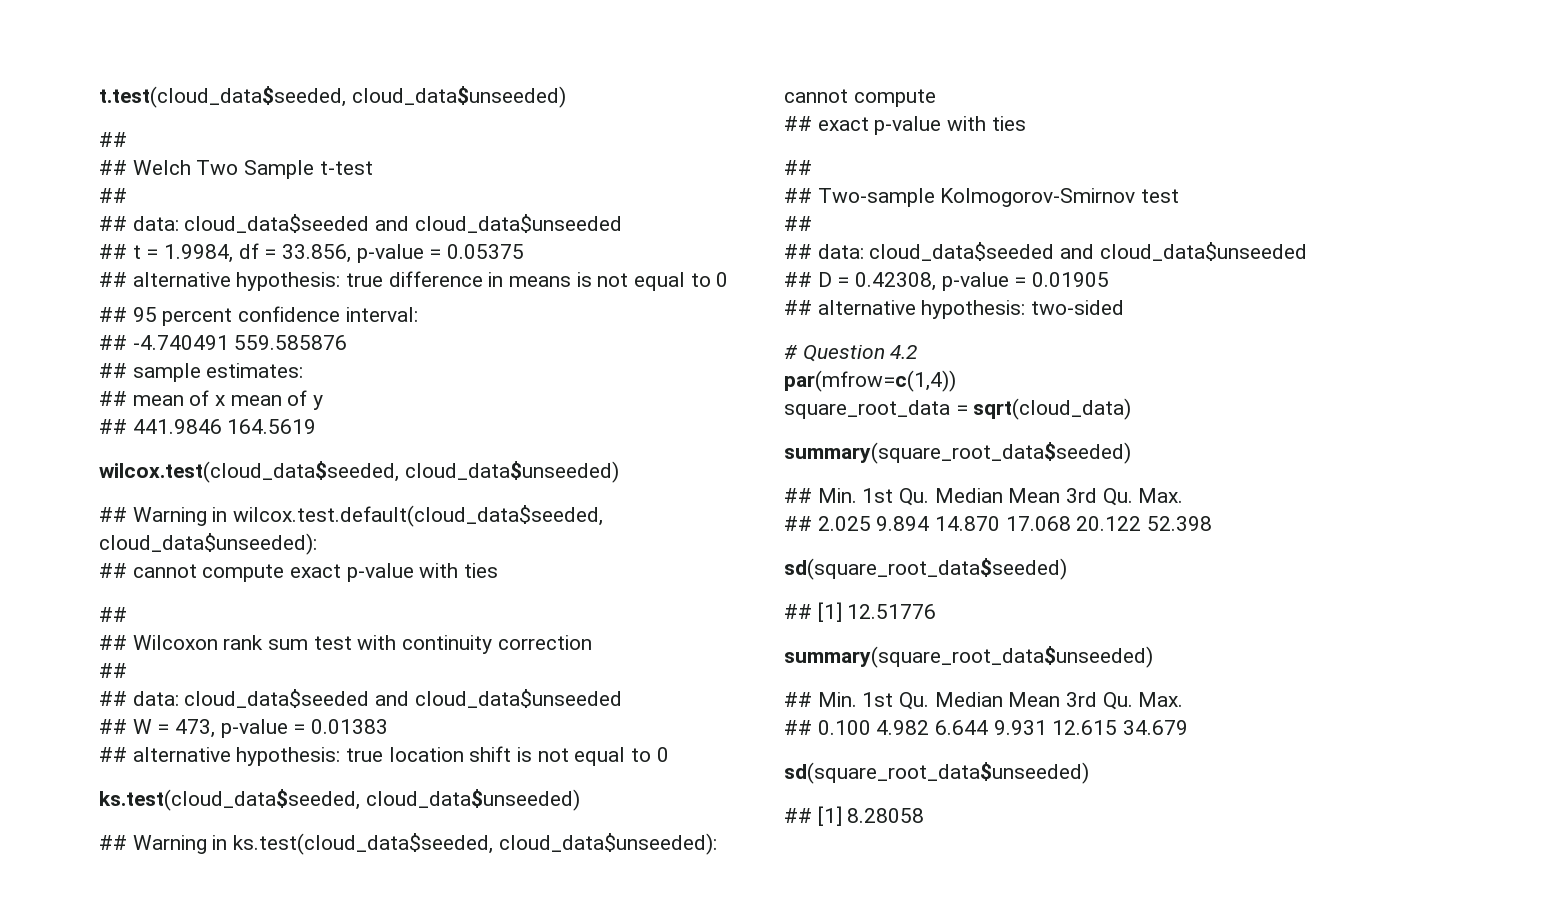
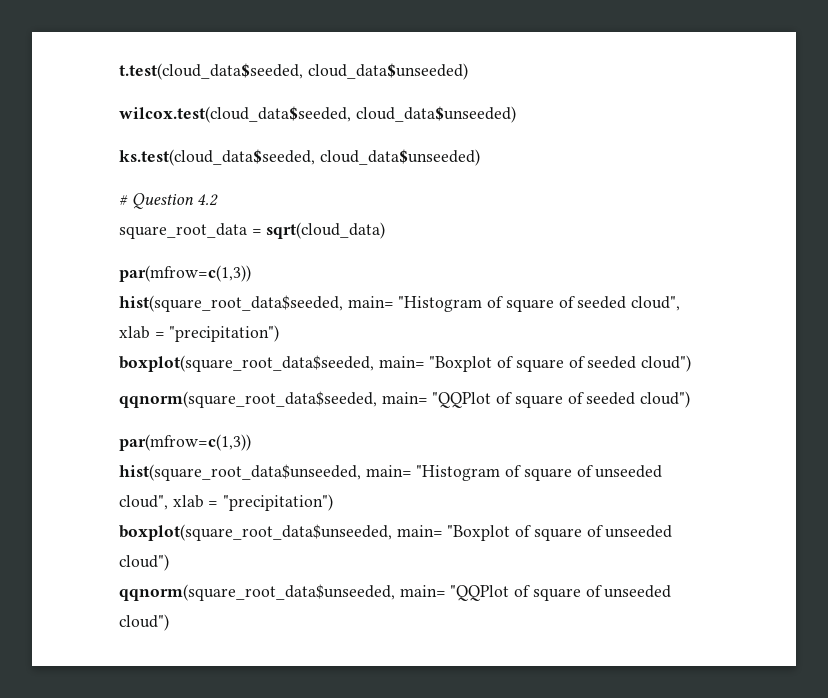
  t.test(cloud_data$seeded, cloud_data$unseeded)
- ##
- ## Welch Two Sample t-test
- ##
- ## data: cloud_data$seeded and cloud_data$unseeded
- ## t = 1.9984, df = 33.856, p-value = 0.05375
- ## alternative hypothesis: true difference in means is not equal to 0
- ## 95 percent confidence interval:
- ## -4.740491 559.585876
- ## sample estimates:
- ## mean of x mean of y
- ## 441.9846 164.5619
  wilcox.test(cloud_data$seeded, cloud_data$unseeded)
- ## Warning in wilcox.test.default(cloud_data$seeded, cloud_data$unseeded):
- ## cannot compute exact p-value with ties
- ##
- ## Wilcoxon rank sum test with continuity correction
- ##
- ## data: cloud_data$seeded and cloud_data$unseeded
- ## W = 473, p-value = 0.01383
- ## alternative hypothesis: true location shift is not equal to 0
  ks.test(cloud_data$seeded, cloud_data$unseeded)
- ## Warning in ks.test(cloud_data$seeded, cloud_data$unseeded): cannot compute
- ## exact p-value with ties
- ##
- ## Two-sample Kolmogorov-Smirnov test
- ##
- ## data: cloud_data$seeded and cloud_data$unseeded
- ## D = 0.42308, p-value = 0.01905
- ## alternative hypothesis: two-sided
- par(mfrow=c(1,4))
  square_root_data = sqrt(cloud_data)
- summary(square_root_data$seeded)
- ## Min. 1st Qu. Median Mean 3rd Qu. Max.
- ## 2.025 9.894 14.870 17.068 20.122 52.398
- sd(square_root_data$seeded)
- ## [1] 12.51776
- summary(square_root_data$unseeded)
- ## Min. 1st Qu. Median Mean 3rd Qu. Max.
- ## 0.100 4.982 6.644 9.931 12.615 34.679
- sd(square_root_data$unseeded)
- ## [1] 8.28058
+ par(mfrow=c(1,3))
+ hist(square_root_data$seeded, main= "Histogram of square of seeded cloud", xlab = "precipitation")
+ boxplot(square_root_data$seeded, main= "Boxplot of square of seeded cloud")
+ qqnorm(square_root_data$seeded, main= "QQPlot of square of seeded cloud")
+ par(mfrow=c(1,3))
+ hist(square_root_data$unseeded, main= "Histogram of square of unseeded cloud", xlab = "precipitation")
+ boxplot(square_root_data$unseeded, main= "Boxplot of square of unseeded cloud")
+ qqnorm(square_root_data$unseeded, main= "QQPlot of square of unseeded cloud")

